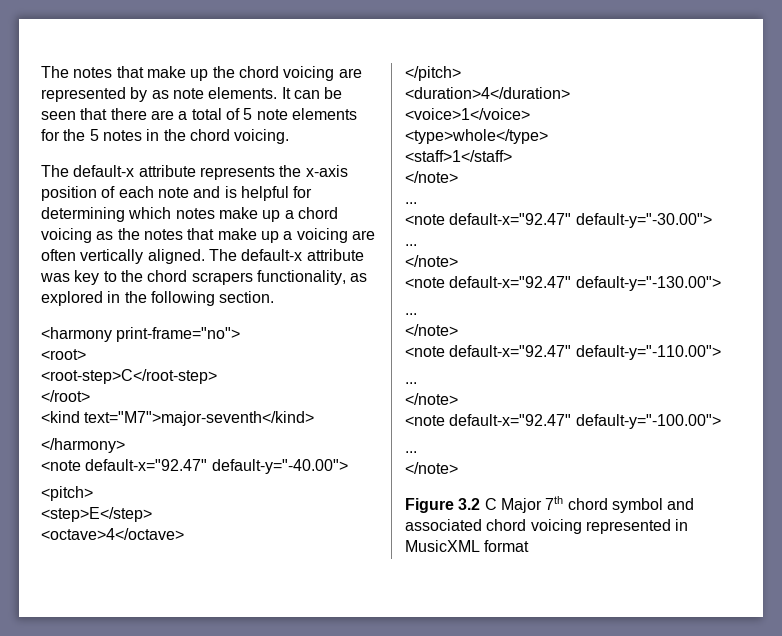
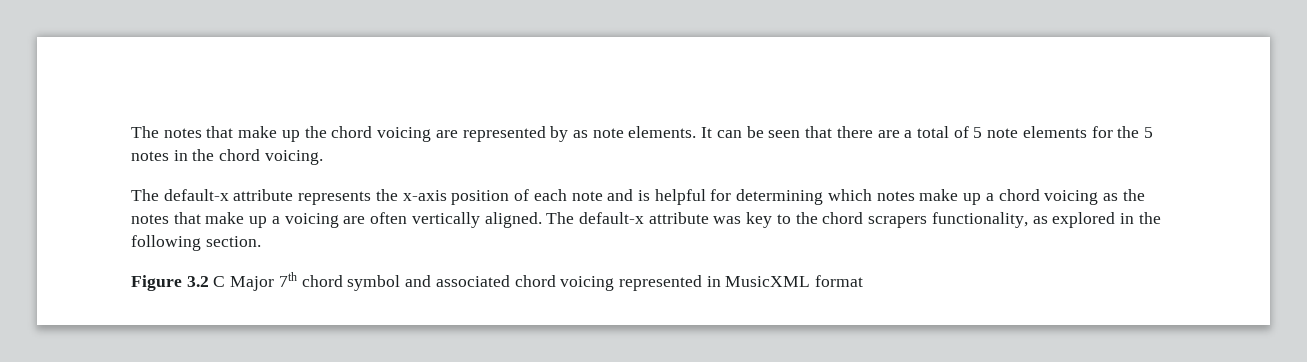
- <harmony print-frame="no">
- <root>
- <root-step>C</root-step>
- </root>
- <kind text="M7">major-seventh</kind>
- </harmony>
- <note default-x="92.47" default-y="-40.00">
- <pitch>
- <step>E</step>
- <octave>4</octave>
- </pitch>
- <duration>4</duration>
- <voice>1</voice>
- <type>whole</type>
- <staff>1</staff>
- </note>
- ...
- <note default-x="92.47" default-y="-30.00">
- ...
- </note>
- <note default-x="92.47" default-y="-130.00">
- ...
- </note>
- <note default-x="92.47" default-y="-110.00">
- ...
- </note>
- <note default-x="92.47" default-y="-100.00">
- ...
- </note>

